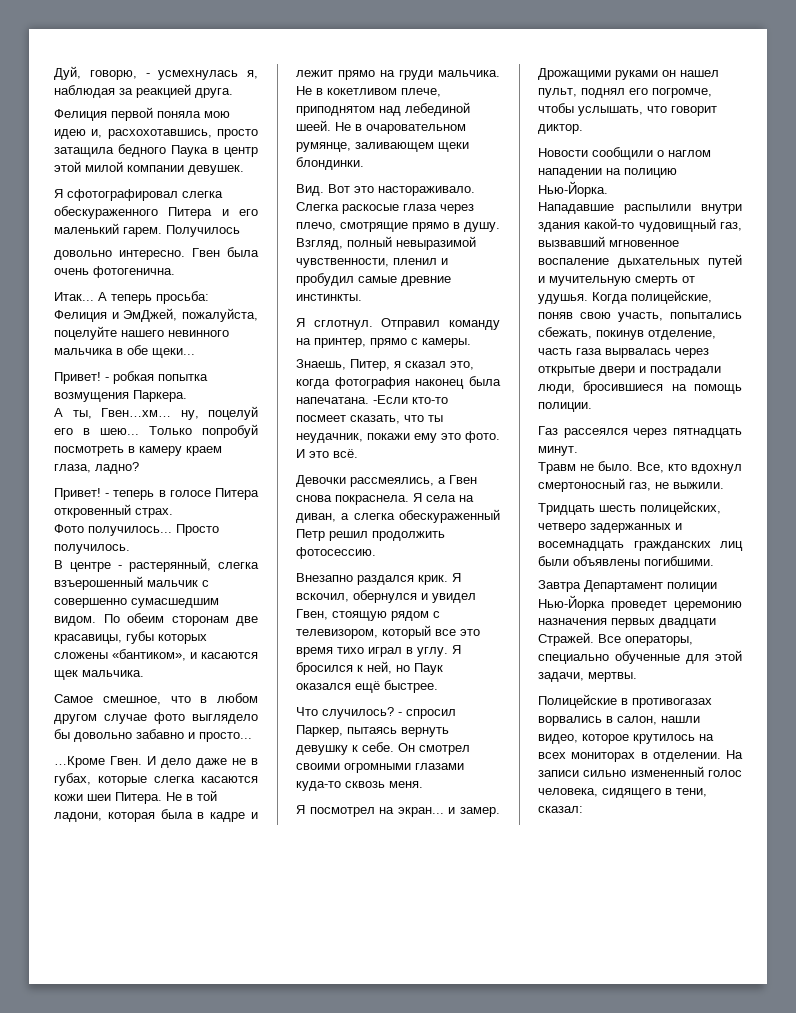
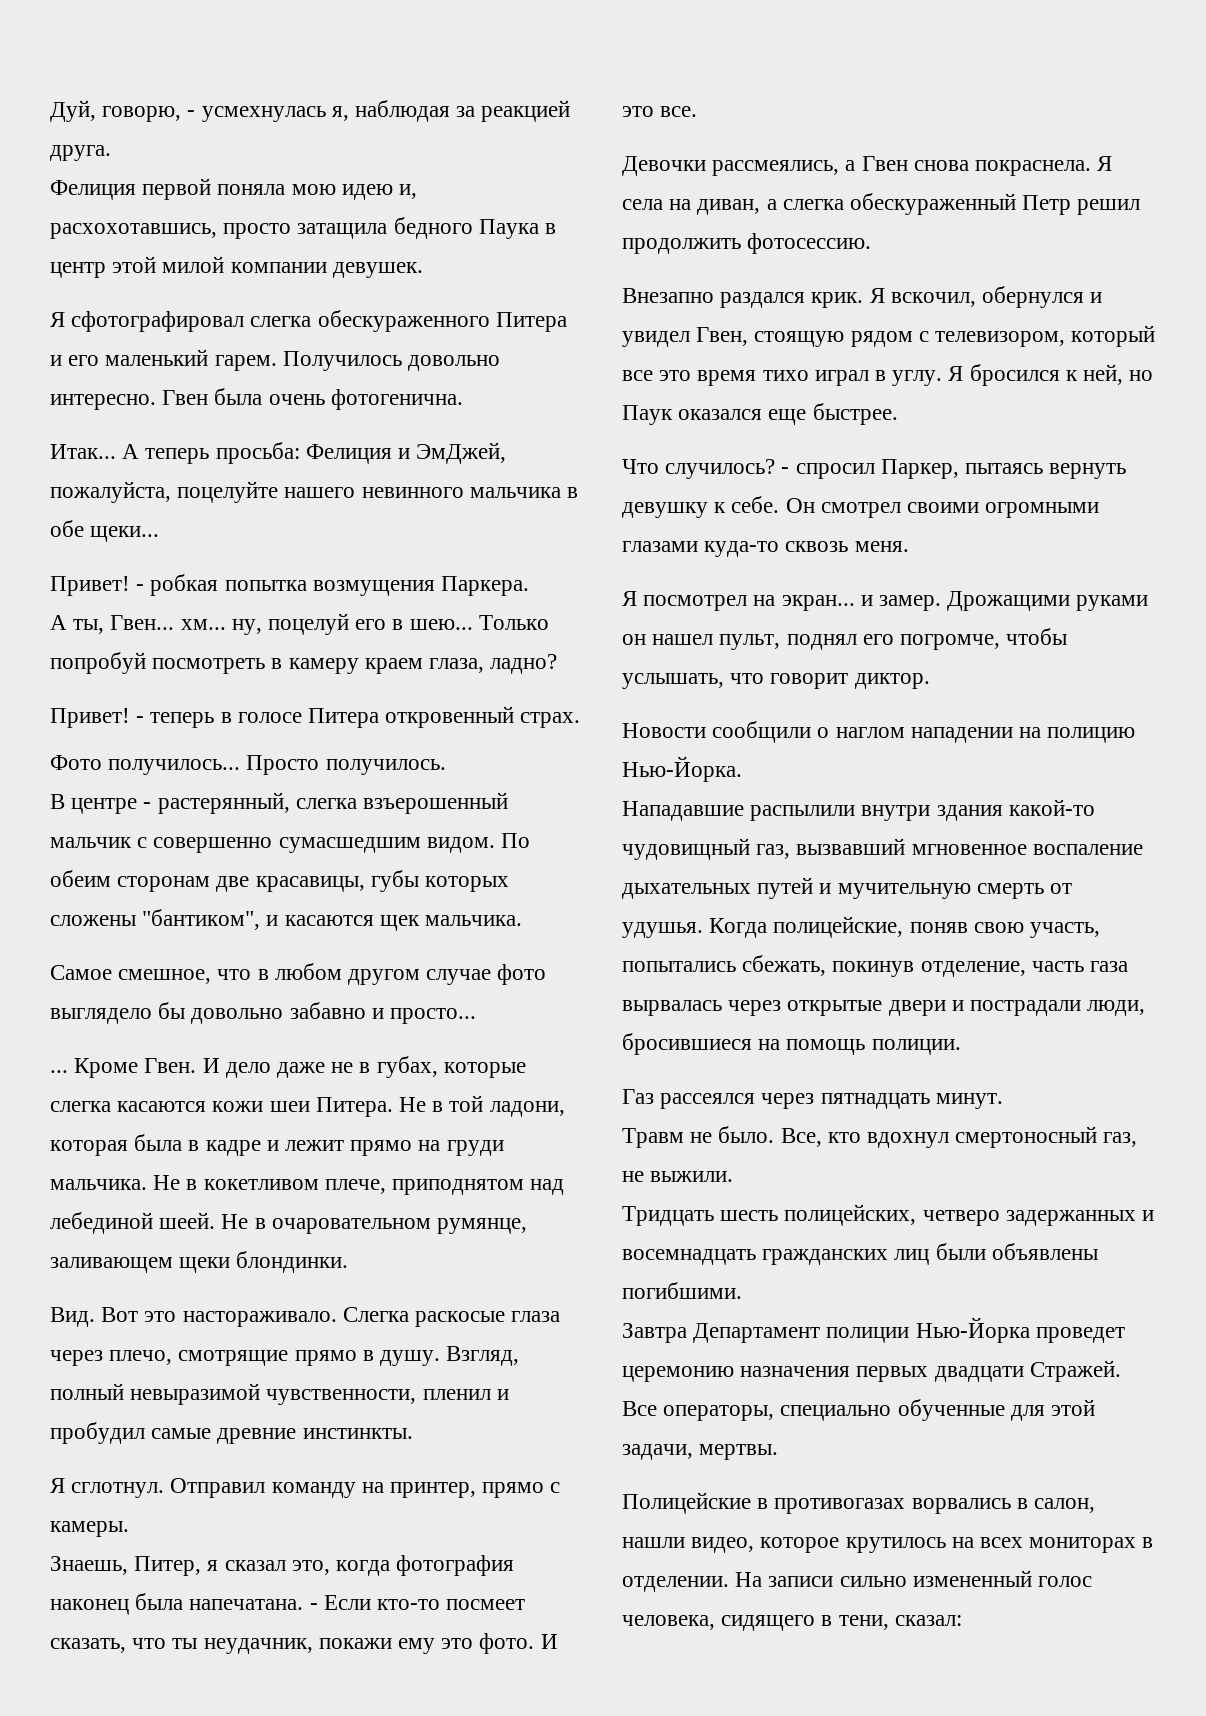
- Получилось
- довольно интересно.
+ Получилось довольно интересно.
- А ты, Гвен…хм… ну, поцелуй его в шею...
+ А ты, Гвен... хм... ну, поцелуй его в шею...
- По обеим сторонам две красавицы, губы которых сложены «бантиком», и касаются щек мальчика.
+ По обеим сторонам две красавицы, губы которых сложены "бантиком", и касаются щек мальчика.
- …Кроме Гвен.
+ ... Кроме Гвен.
- -Если кто-то посмеет сказать, что ты неудачник, покажи ему это фото.
+ - Если кто-то посмеет сказать, что ты неудачник, покажи ему это фото.
- И это всё.
+ И это все.
- Я бросился к ней, но Паук оказался ещё быстрее.
+ Я бросился к ней, но Паук оказался еще быстрее.

